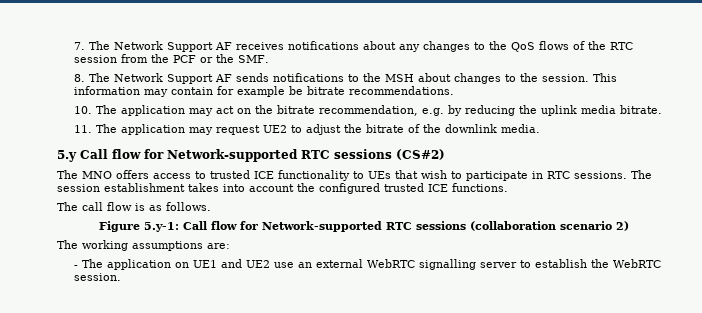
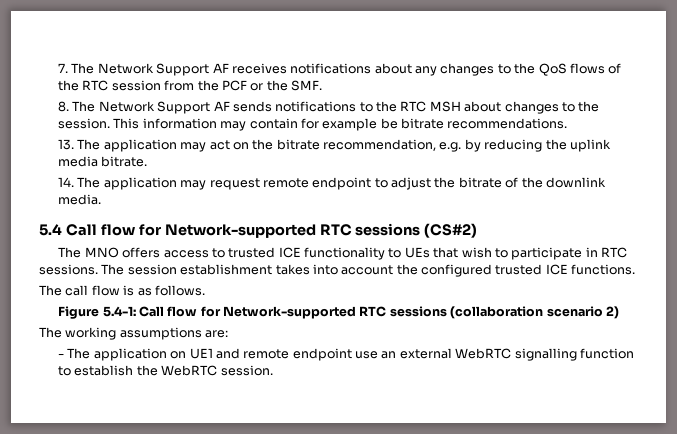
- 8. The Network Support AF sends notifications to the MSH about changes to the session.
+ 8. The Network Support AF sends notifications to the RTC MSH about changes to the session.
- 10. The application may act on the bitrate recommendation, e.g. by reducing the uplink media bitrate.
+ 13. The application may act on the bitrate recommendation, e.g. by reducing the uplink media bitrate.
- 11. The application may request UE2 to adjust the bitrate of the downlink media.
+ 14. The application may request remote endpoint to adjust the bitrate of the downlink media.
- 5.y Call flow for Network-supported RTC sessions (CS#2)
+ 5.4 Call flow for Network-supported RTC sessions (CS#2)
- Figure 5.y-1: Call flow for Network-supported RTC sessions (collaboration scenario 2)
+ Figure 5.4-1: Call flow for Network-supported RTC sessions (collaboration scenario 2)
- - The application on UE1 and UE2 use an external WebRTC signalling server to establish the WebRTC session.
+ - The application on UE1 and remote endpoint use an external WebRTC signalling function to establish the WebRTC session.

